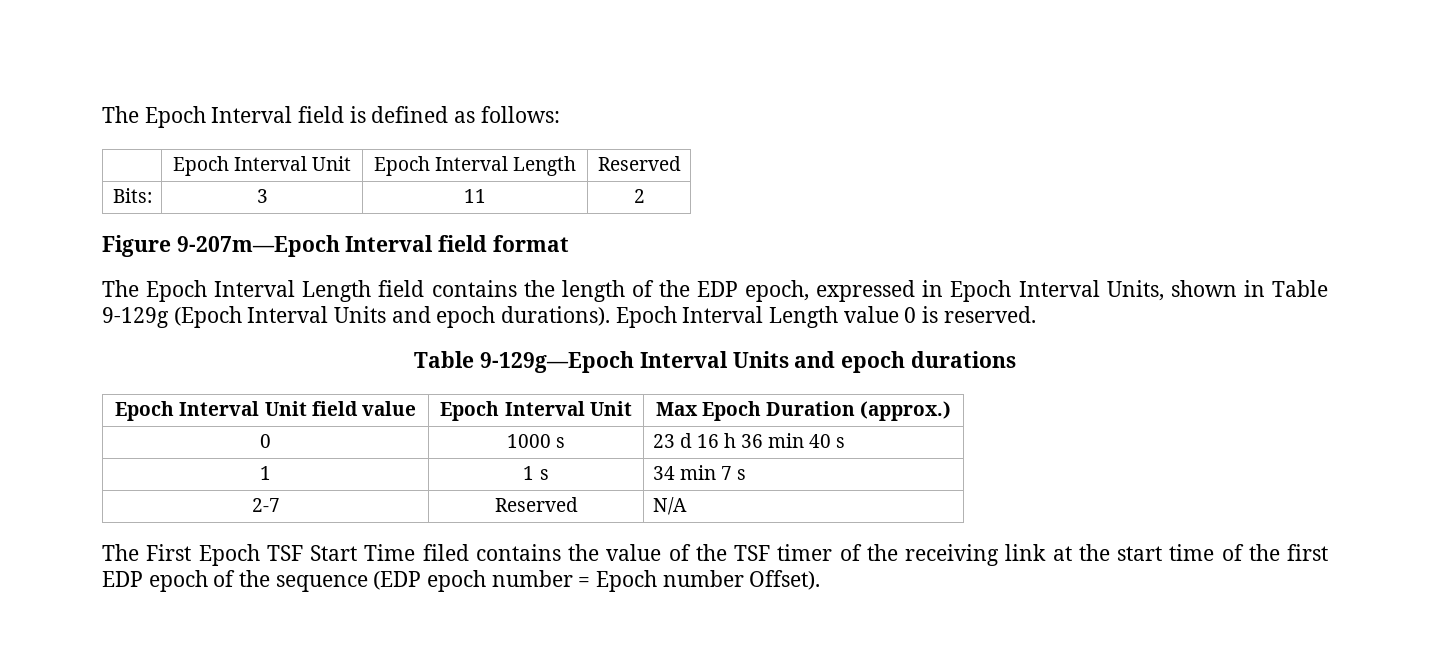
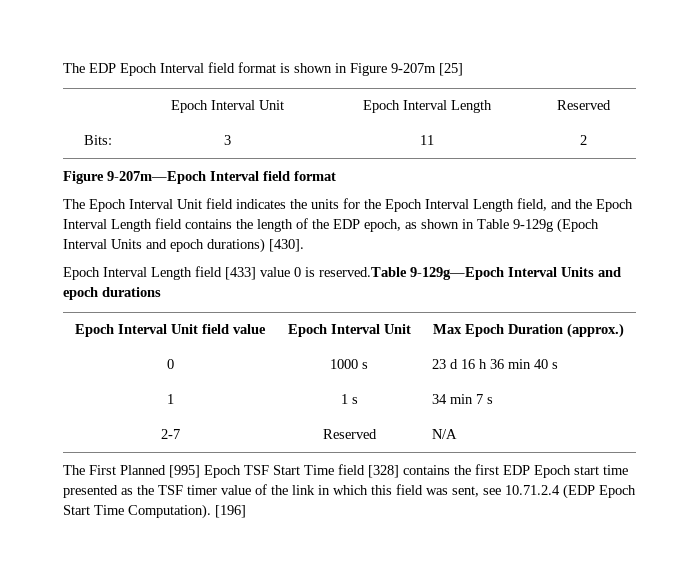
- The Epoch Interval field is defined as follows:
+ The EDP Epoch Interval field format is shown in Figure 9-207m [25]
- The Epoch Interval Length field contains the length of the EDP epoch, expressed in Epoch Interval Units, shown in Table 9-129g (Epoch Interval Units and epoch durations). Epoch Interval Length value 0 is reserved.
- Table 9-129g—Epoch Interval Units and epoch durations
+ The Epoch Interval Unit field indicates the units for the Epoch Interval Length field, and the Epoch Interval Length field contains the length of the EDP epoch, as shown in Table 9-129g (Epoch Interval Units and epoch durations) [430].
+ Epoch Interval Length field [433] value 0 is reserved.Table 9-129g—Epoch Interval Units and epoch durations
- The First Epoch TSF Start Time filed contains the value of the TSF timer of the receiving link at the start time of the first EDP epoch of the sequence (EDP epoch number = Epoch number Offset).
+ The First Planned [995] Epoch TSF Start Time field [328] contains the first EDP Epoch start time presented as the TSF timer value of the link in which this field was sent, see 10.71.2.4 (EDP Epoch Start Time Computation). [196]

